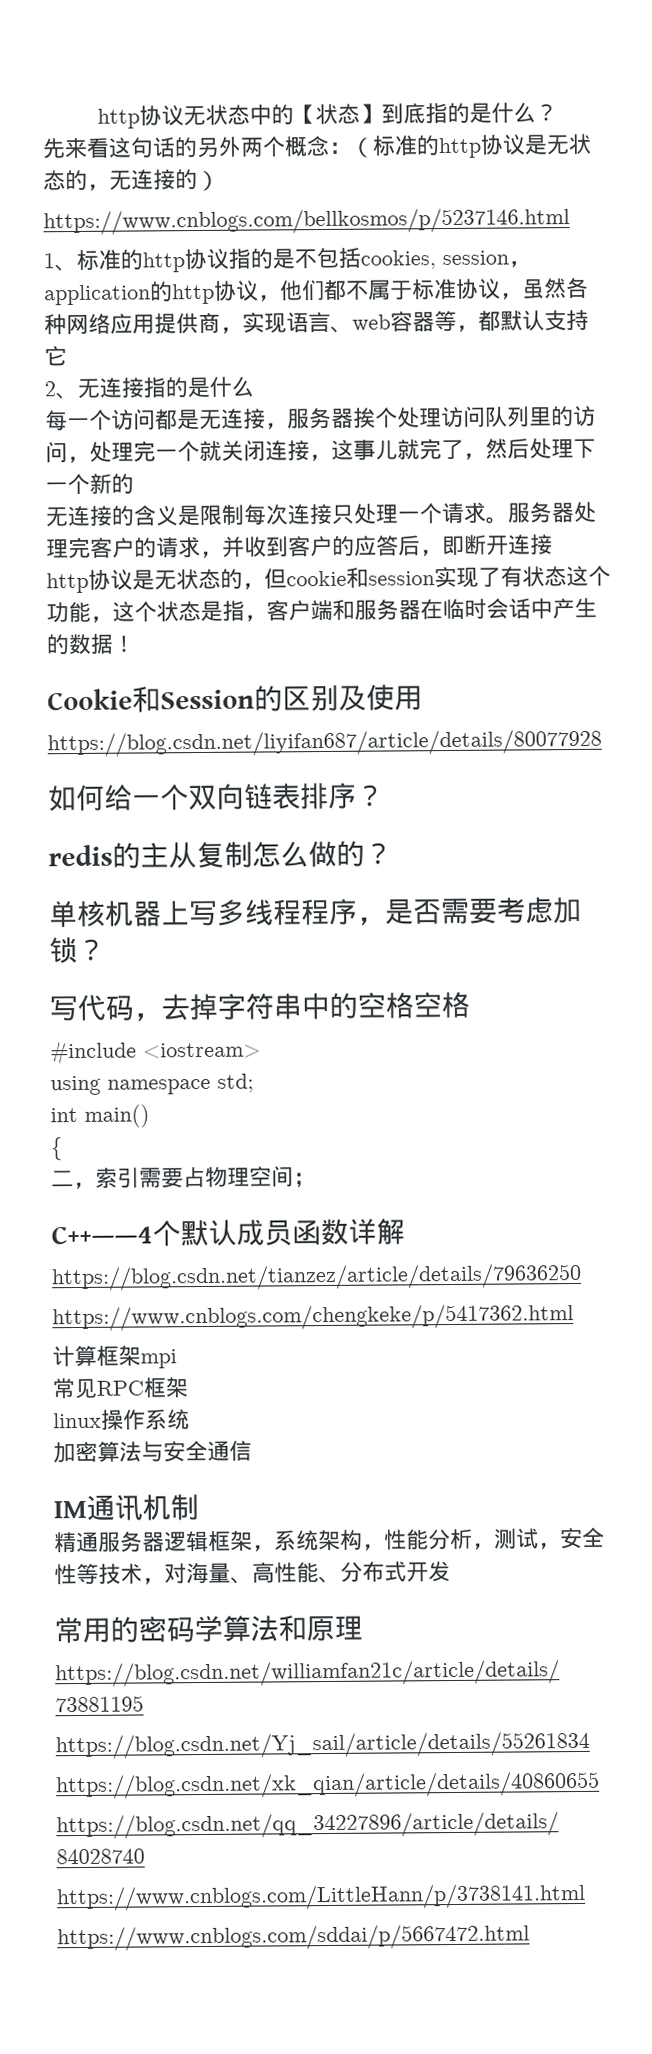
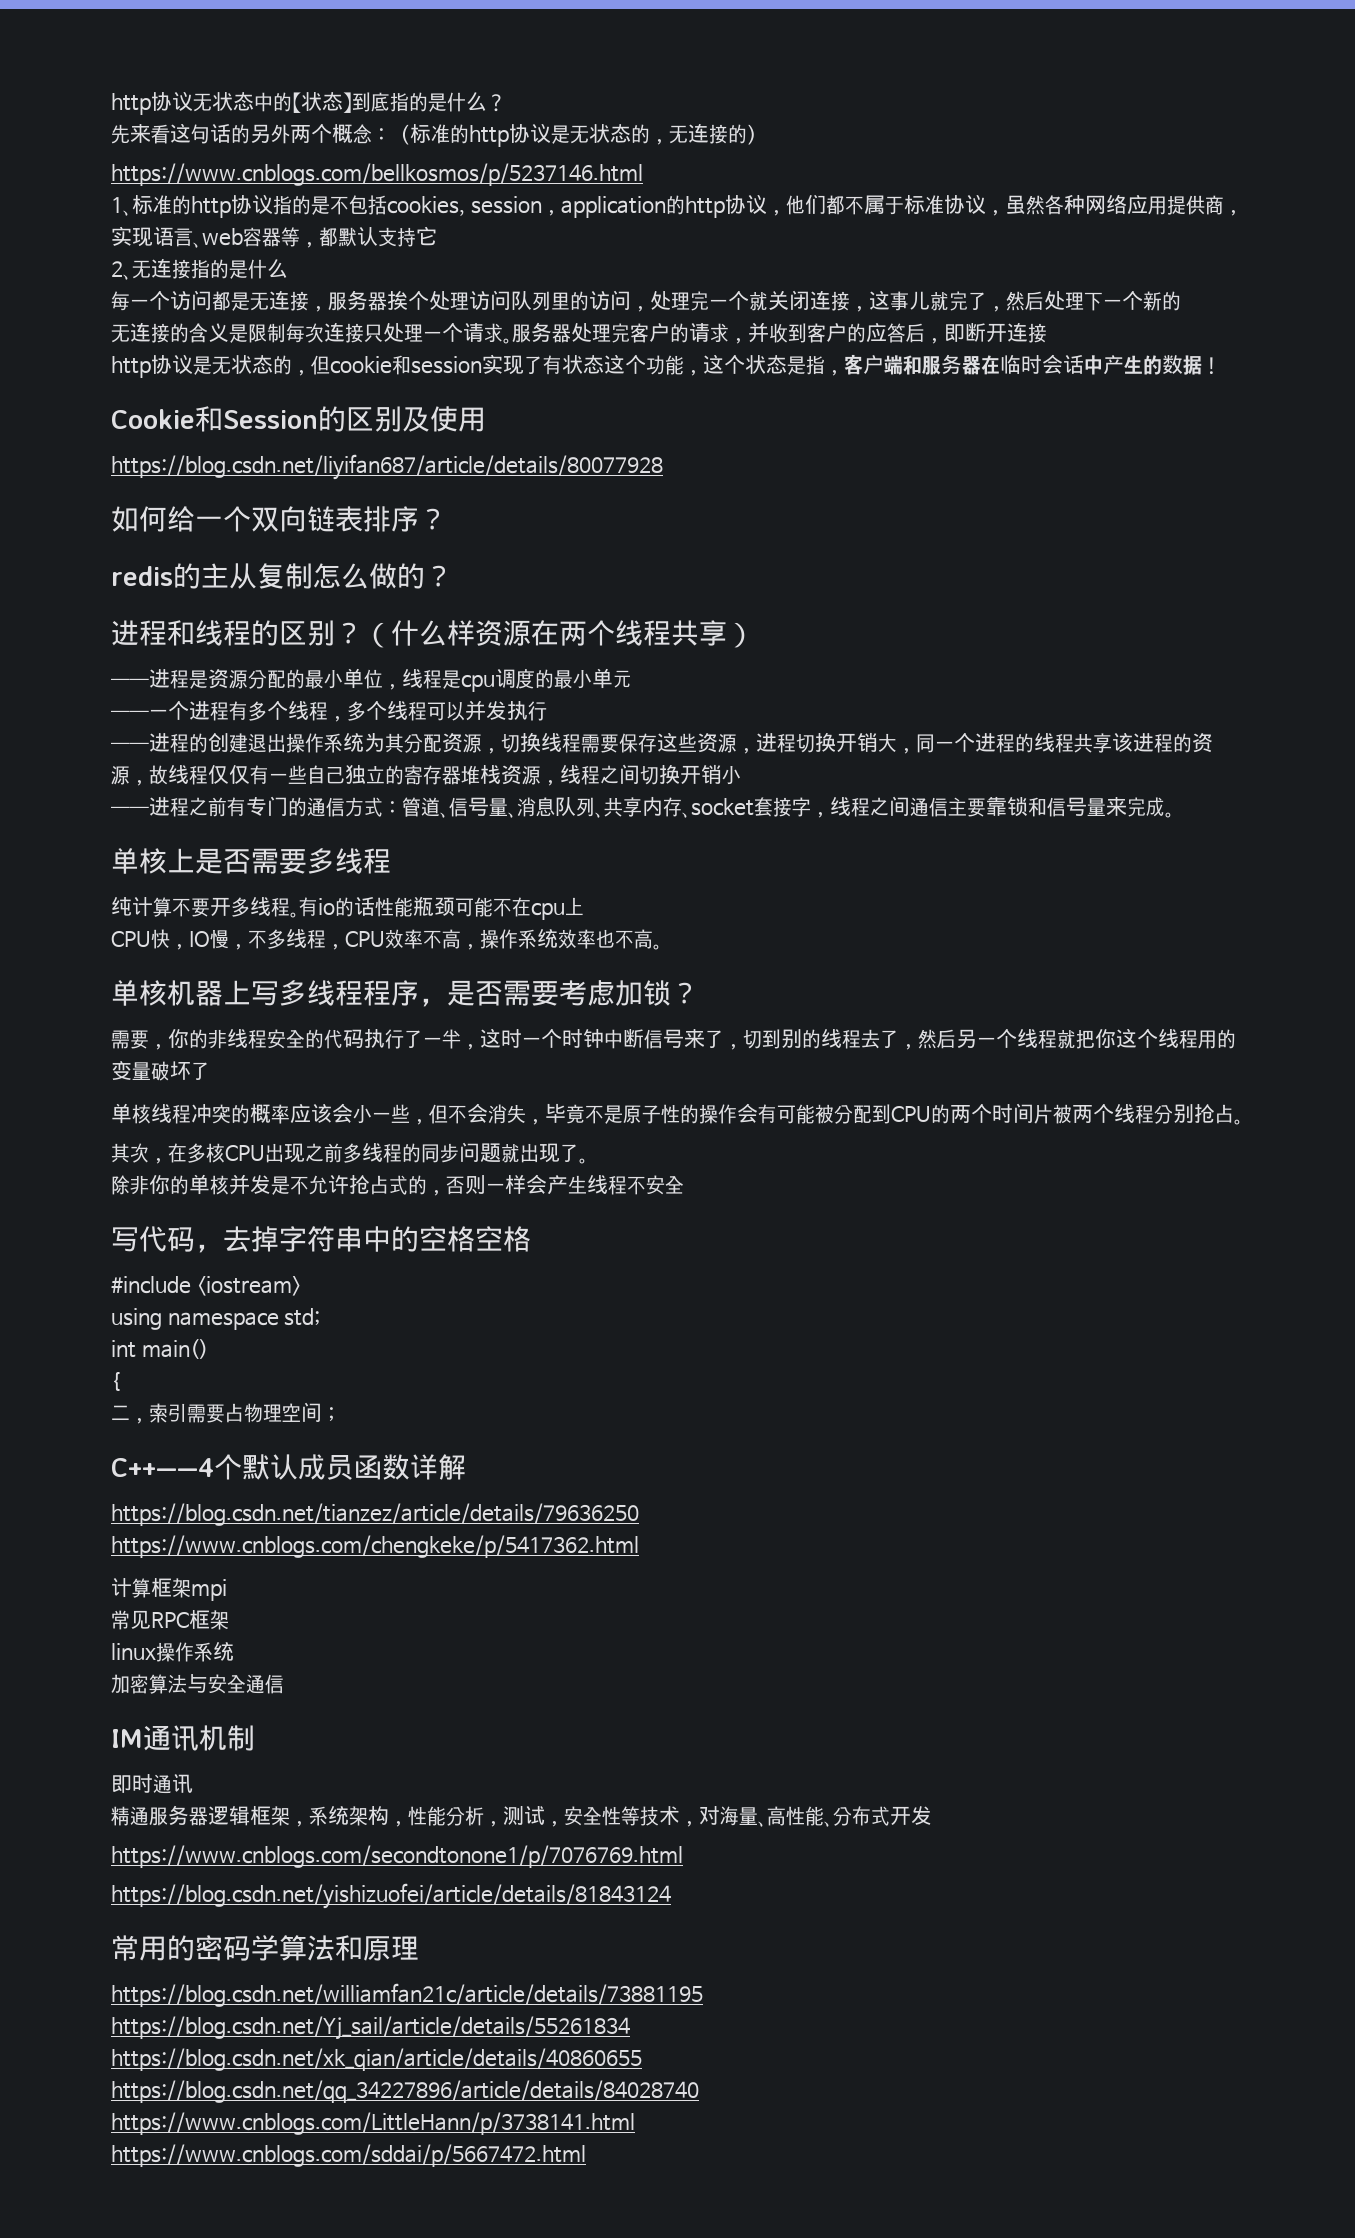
+ 进程和线程的区别？（什么样资源在两个线程共享）
+ ——进程是资源分配的最小单位，线程是cpu调度的最小单元
+ ——一个进程有多个线程，多个线程可以并发执行
+ ——进程的创建退出操作系统为其分配资源，切换线程需要保存这些资源，进程切换开销大，同一个进程的线程共享该进程的资源，故线程仅仅有一些自己独立的寄存器堆栈资源，线程之间切换开销小
+ ——进程之前有专门的通信方式：管道、信号量、消息队列、共享内存、socket套接字，线程之间通信主要靠锁和信号量来完成。
+ 单核上是否需要多线程
+ 纯计算不要开多线程。有io的话性能瓶颈可能不在cpu上
+ CPU快，IO慢，不多线程，CPU效率不高，操作系统效率也不高。
+ 需要，你的非线程安全的代码执行了一半，这时一个时钟中断信号来了，切到别的线程去了，然后另一个线程就把你这个线程用的变量破坏了
+ 单核线程冲突的概率应该会小一些，但不会消失，毕竟不是原子性的操作会有可能被分配到CPU的两个时间片被两个线程分别抢占。
+ 其次，在多核CPU出现之前多线程的同步问题就出现了。
+ 除非你的单核并发是不允许抢占式的，否则一样会产生线程不安全
+ 即时通讯
+ https://www.cnblogs.com/secondtonone1/p/7076769.html
+ https://blog.csdn.net/yishizuofei/article/details/81843124

